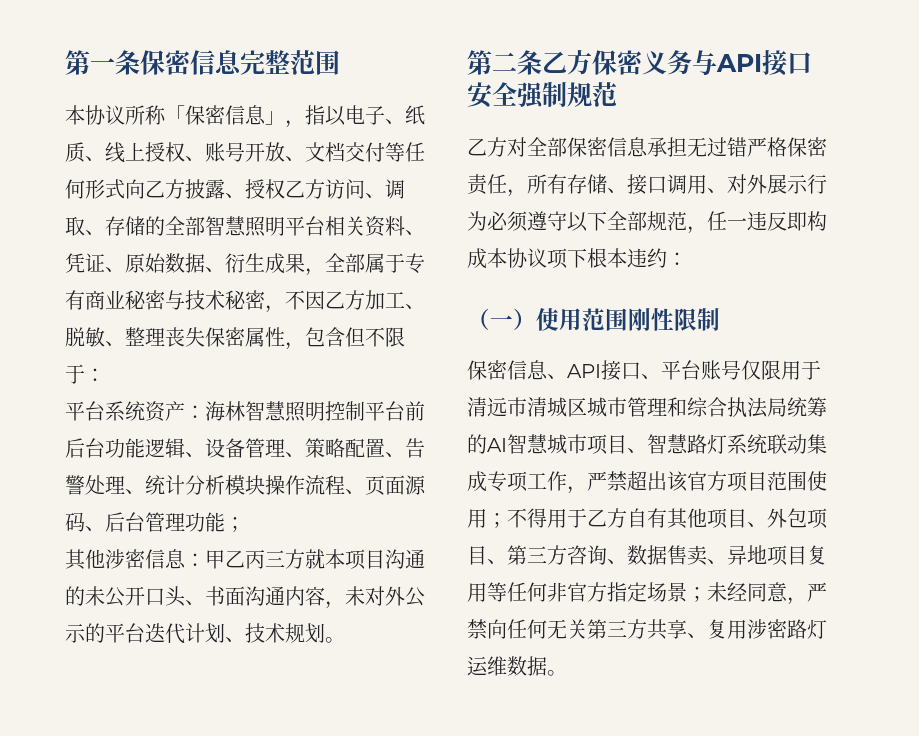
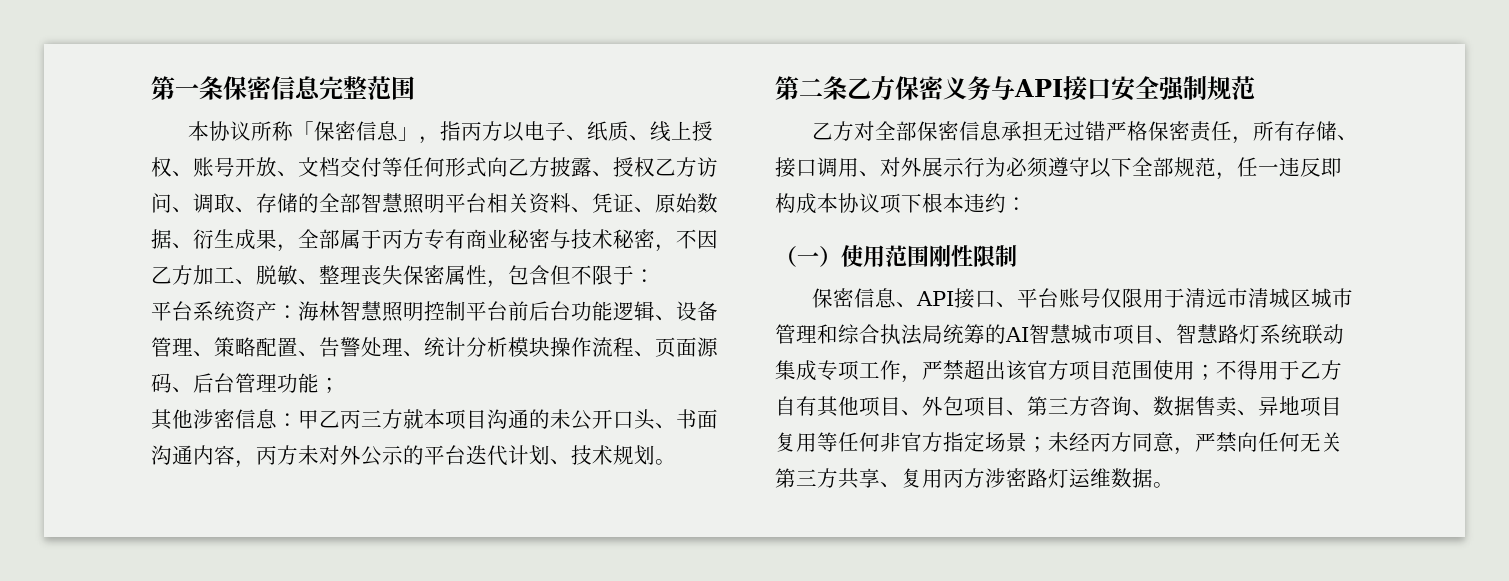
- 本协议所称「保密信息」，指以电子、纸质、线上授权、账号开放、文档交付等任何形式向乙方披露、授权乙方访问、调取、存储的全部智慧照明平台相关资料、凭证、原始数据、衍生成果，全部属于专有商业秘密与技术秘密，不因乙方加工、脱敏、整理丧失保密属性，包含但不限于：
+ 本协议所称「保密信息」，指丙方以电子、纸质、线上授权、账号开放、文档交付等任何形式向乙方披露、授权乙方访问、调取、存储的全部智慧照明平台相关资料、凭证、原始数据、衍生成果，全部属于丙方专有商业秘密与技术秘密，不因乙方加工、脱敏、整理丧失保密属性，包含但不限于：
- 其他涉密信息：甲乙丙三方就本项目沟通的未公开口头、书面沟通内容，未对外公示的平台迭代计划、技术规划。
+ 其他涉密信息：甲乙丙三方就本项目沟通的未公开口头、书面沟通内容，丙方未对外公示的平台迭代计划、技术规划。
- 未经同意，严禁向任何无关第三方共享、复用涉密路灯运维数据。
+ 未经丙方同意，严禁向任何无关第三方共享、复用丙方涉密路灯运维数据。

